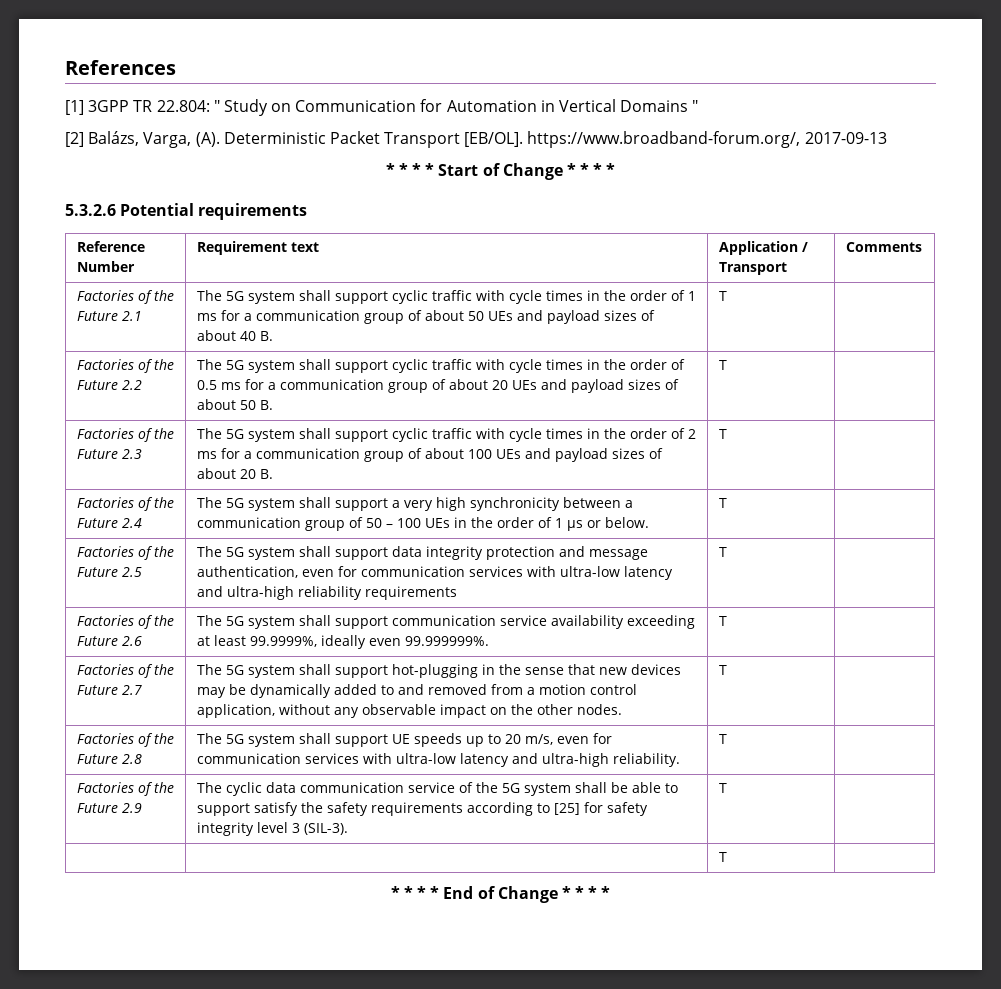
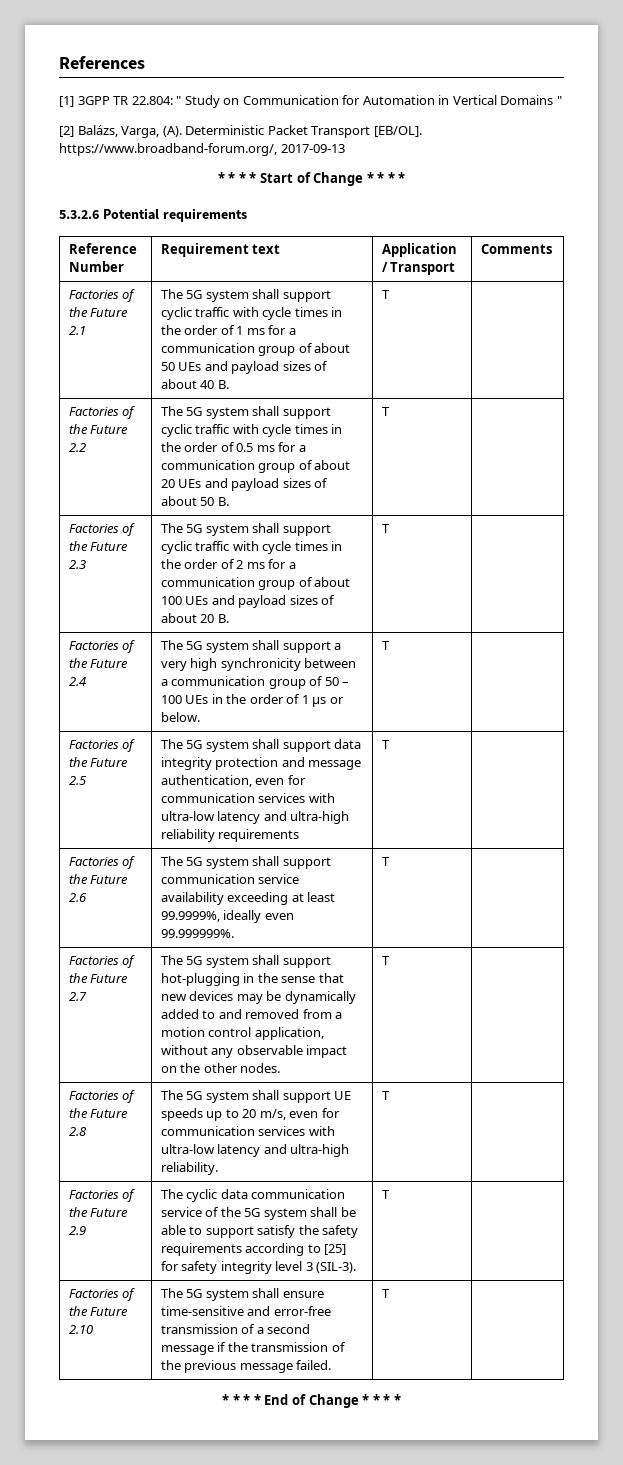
- | | T |
+ Factories of the Future 2.10 | The 5G system shall ensure time-sensitive and error-free transmission of a second message if the transmission of the previous message failed. | T |

